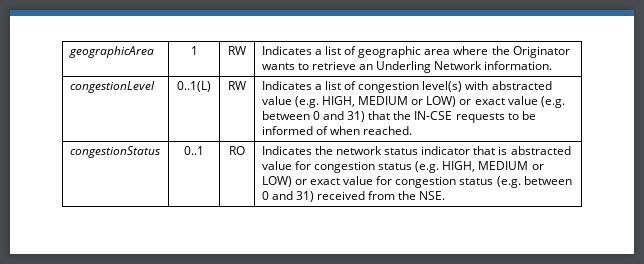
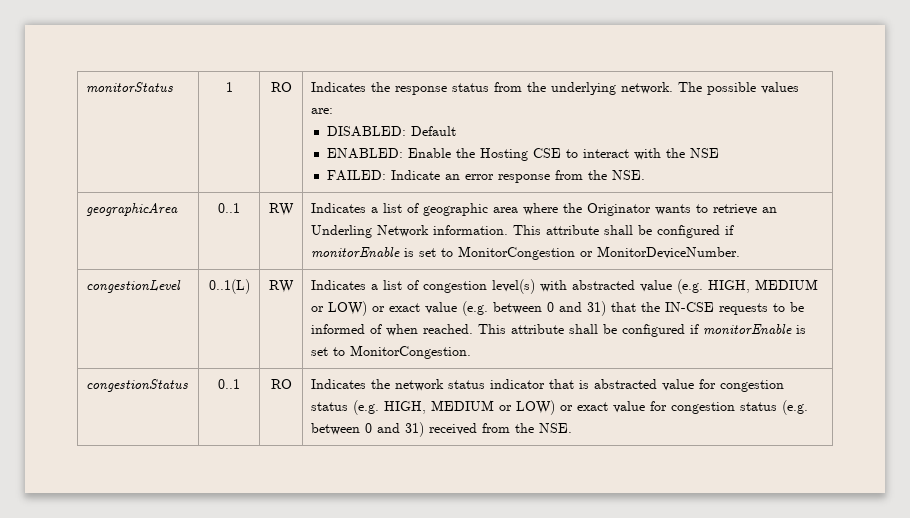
+ monitorStatus | 1 | RO | Indicates the response status from the underlying network. The possible values are:
+ DISABLED: Default
+ ENABLED: Enable the Hosting CSE to interact with the NSE
+ FAILED: Indicate an error response from the NSE.
- geographicArea | 1 | RW | Indicates a list of geographic area where the Originator wants to retrieve an Underling Network information.
+ geographicArea | 0..1 | RW | Indicates a list of geographic area where the Originator wants to retrieve an Underling Network information. This attribute shall be configured if monitorEnable is set to MonitorCongestion or MonitorDeviceNumber.
+ This attribute shall be configured if monitorEnable is set to MonitorCongestion.

